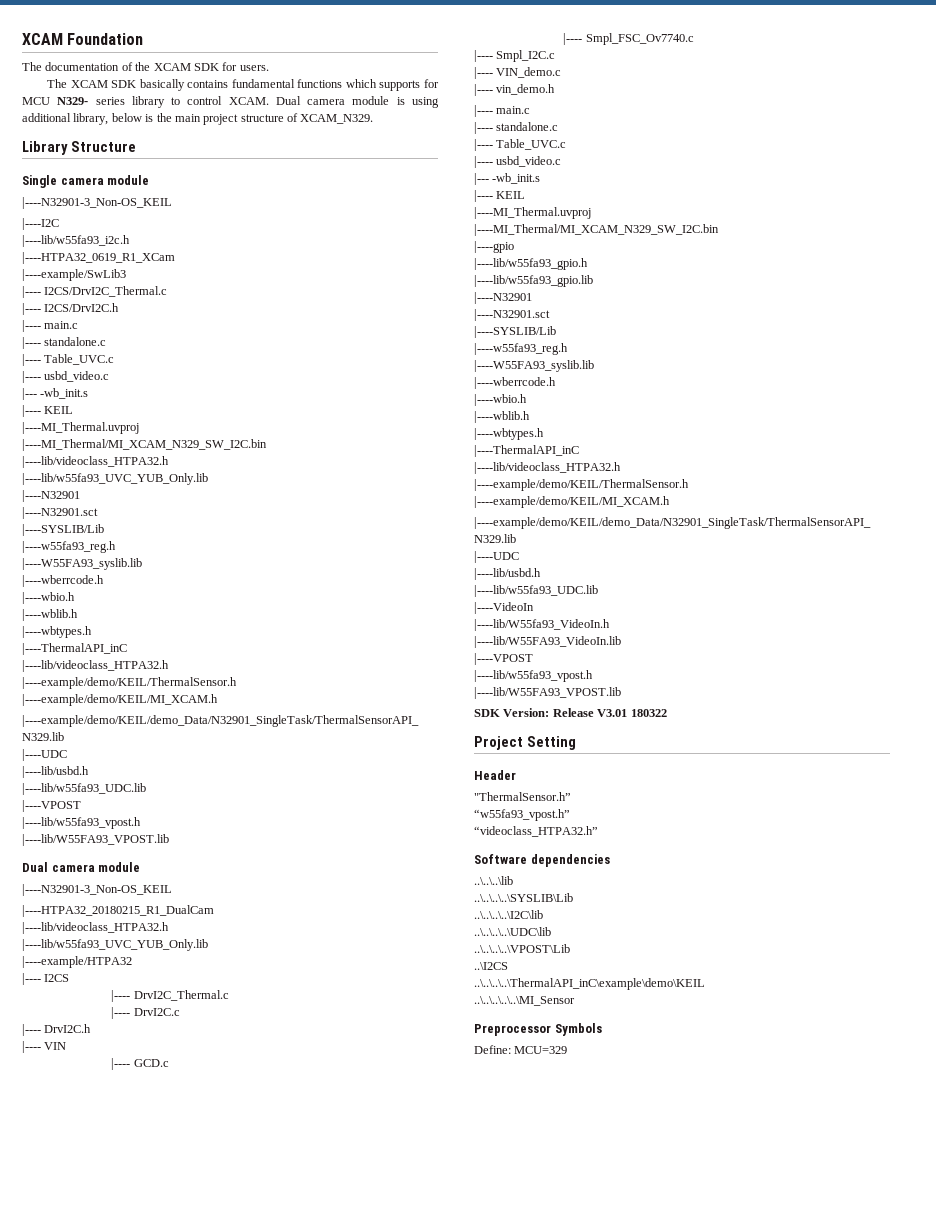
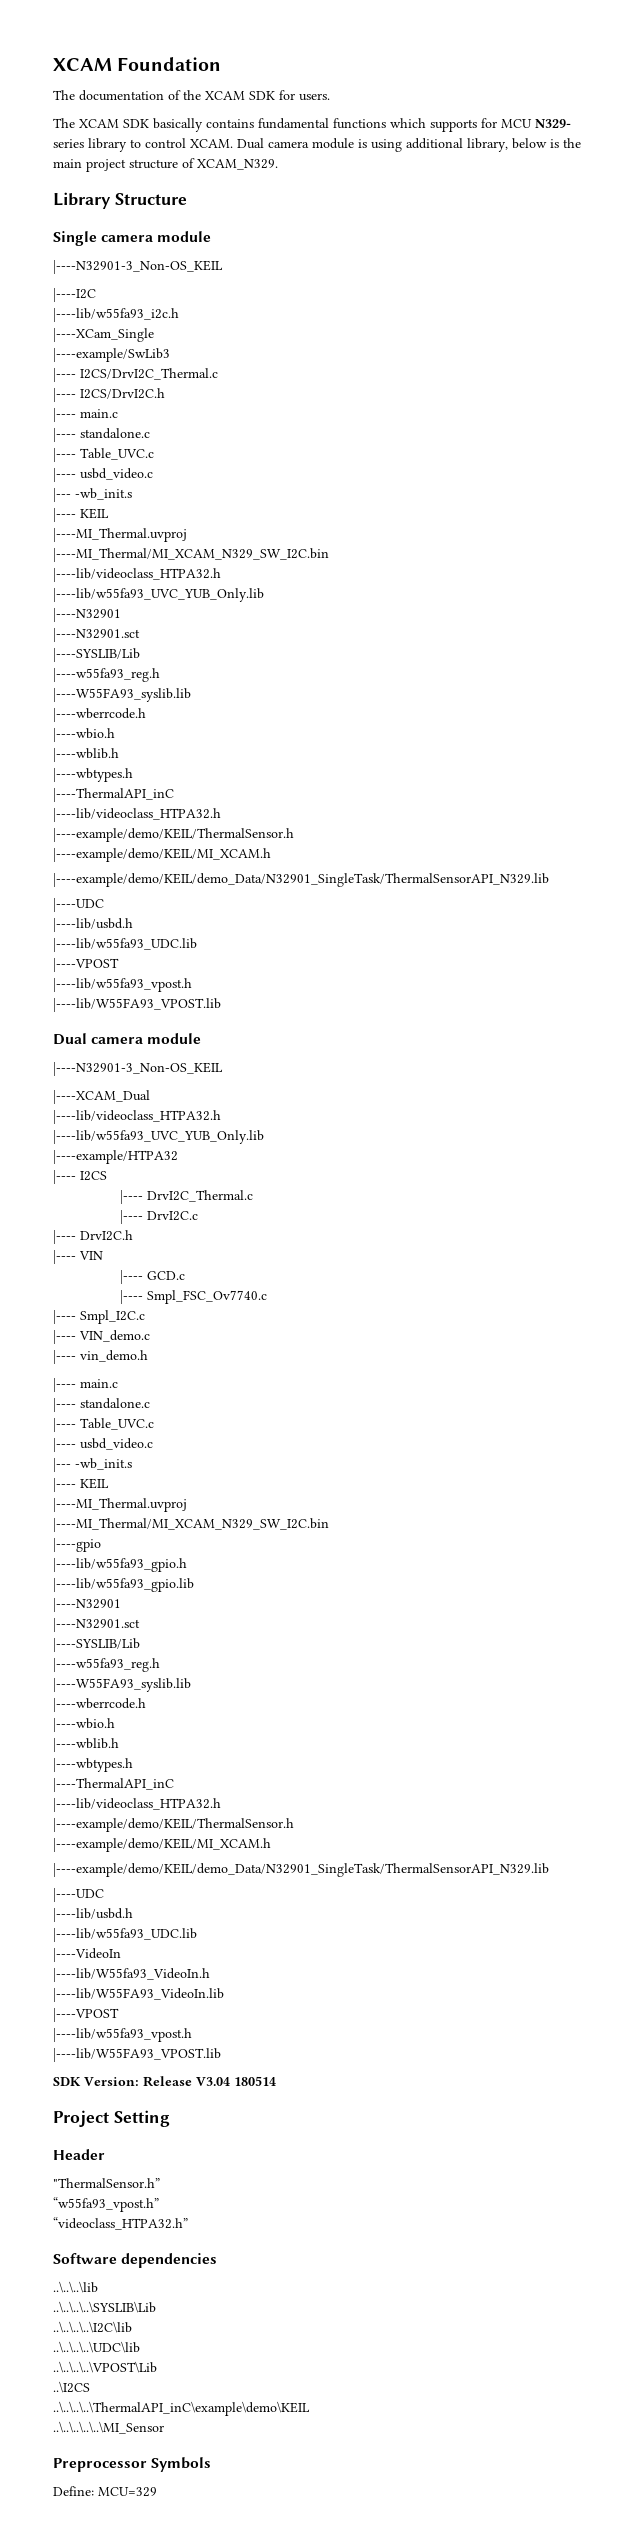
- |----HTPA32_0619_R1_XCam
+ |----XCam_Single
- |----HTPA32_20180215_R1_DualCam
+ |----XCAM_Dual
- SDK Version: Release V3.01 180322
+ SDK Version: Release V3.04 180514

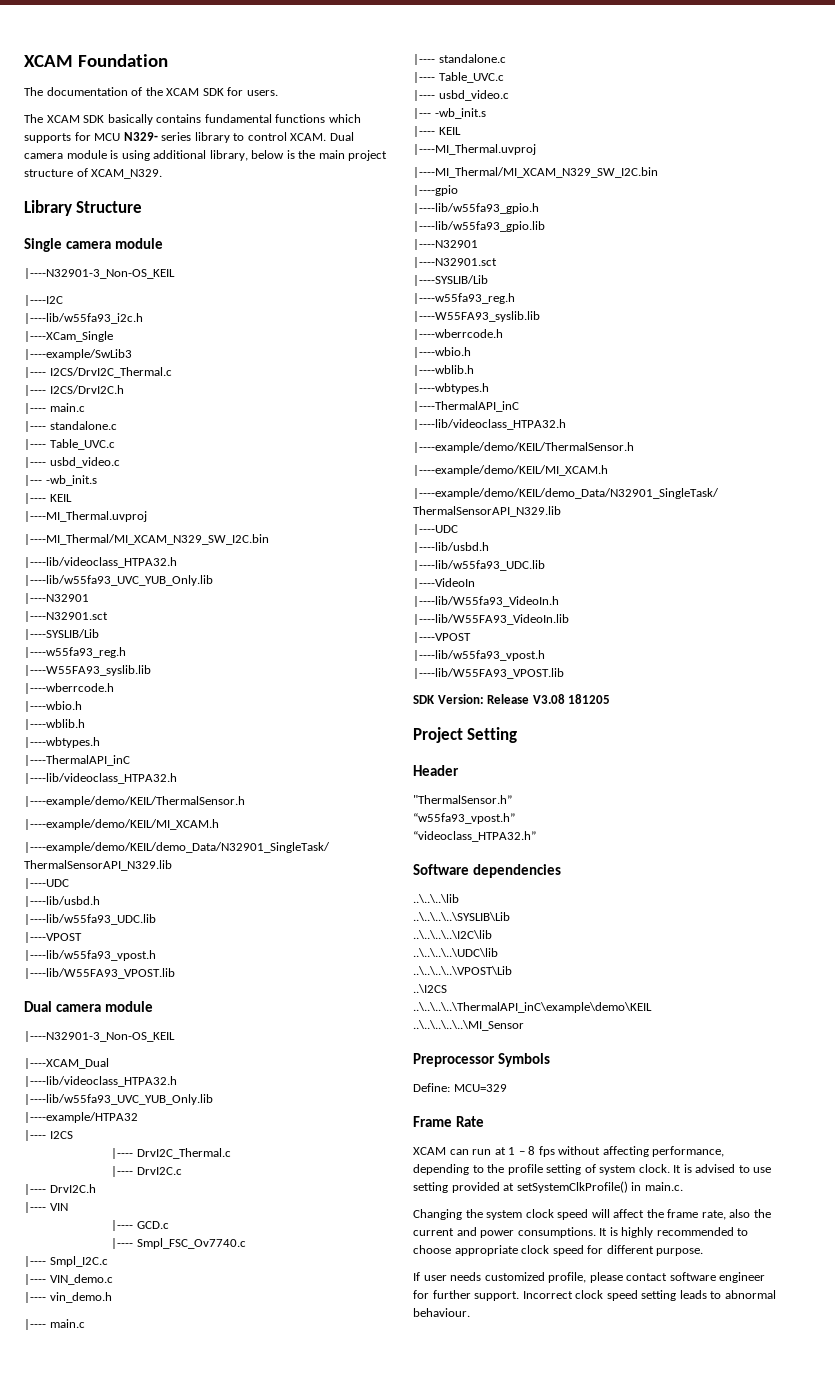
- SDK Version: Release V3.04 180514
+ SDK Version: Release V3.08 181205
+ Frame Rate
+ XCAM can run at 1 – 8 fps without affecting performance, depending to the profile setting of system clock. It is advised to use setting provided at setSystemClkProfile() in main.c.
+ Changing the system clock speed will affect the frame rate, also the current and power consumptions. It is highly recommended to choose appropriate clock speed for different purpose.
+ If user needs customized profile, please contact software engineer for further support. Incorrect clock speed setting leads to abnormal behaviour.

